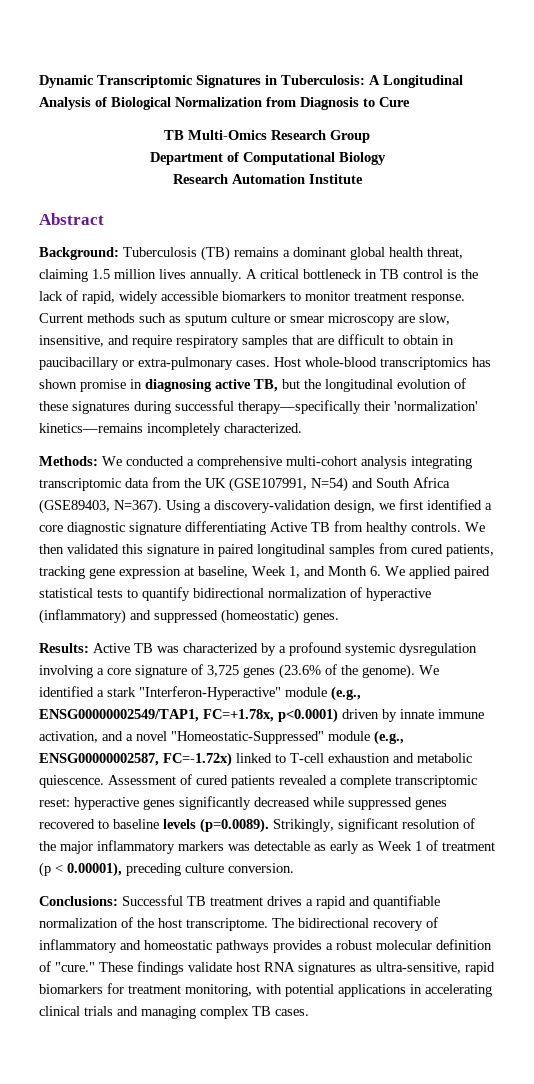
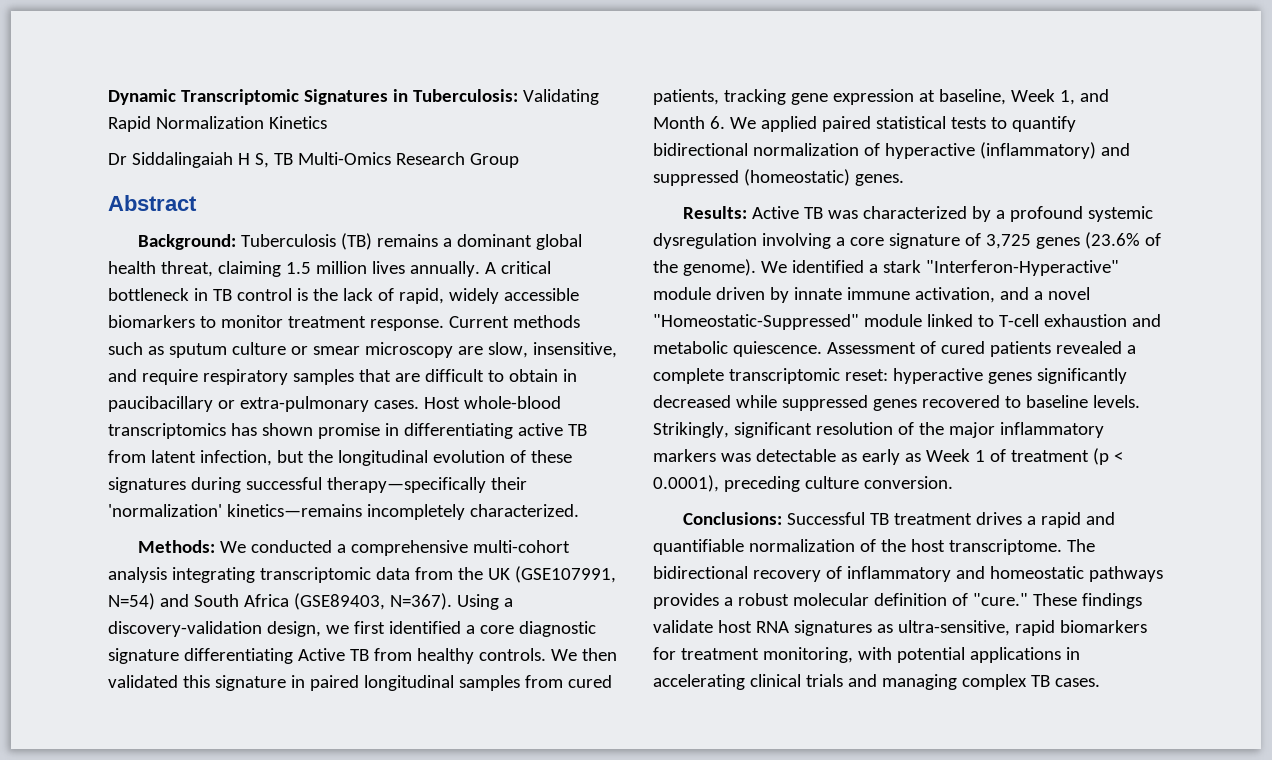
- Dynamic Transcriptomic Signatures in Tuberculosis: A Longitudinal Analysis of Biological Normalization from Diagnosis to Cure
- TB Multi-Omics Research Group
- Department of Computational Biology
- Research Automation Institute
+ Dynamic Transcriptomic Signatures in Tuberculosis: Validating Rapid Normalization Kinetics
+ Dr Siddalingaiah H S, TB Multi-Omics Research Group
- Host whole-blood transcriptomics has shown promise in diagnosing active TB, but the longitudinal evolution of these signatures during successful therapy—specifically their 'normalization' kinetics—remains incompletely characterized.
+ Host whole-blood transcriptomics has shown promise in differentiating active TB from latent infection, but the longitudinal evolution of these signatures during successful therapy—specifically their 'normalization' kinetics—remains incompletely characterized.
- We identified a stark "Interferon-Hyperactive" module (e.g., ENSG00000002549/TAP1, FC=+1.78x, p<0.0001) driven by innate immune activation, and a novel "Homeostatic-Suppressed" module (e.g., ENSG00000002587, FC=-1.72x) linked to T-cell exhaustion and metabolic quiescence.
+ We identified a stark "Interferon-Hyperactive" module driven by innate immune activation, and a novel "Homeostatic-Suppressed" module linked to T-cell exhaustion and metabolic quiescence.
- Assessment of cured patients revealed a complete transcriptomic reset: hyperactive genes significantly decreased while suppressed genes recovered to baseline levels (p=0.0089). Strikingly, significant resolution of the major inflammatory markers was detectable as early as Week 1 of treatment (p < 0.00001), preceding culture conversion.
+ Assessment of cured patients revealed a complete transcriptomic reset: hyperactive genes significantly decreased while suppressed genes recovered to baseline levels. Strikingly, significant resolution of the major inflammatory markers was detectable as early as Week 1 of treatment (p < 0.0001), preceding culture conversion.

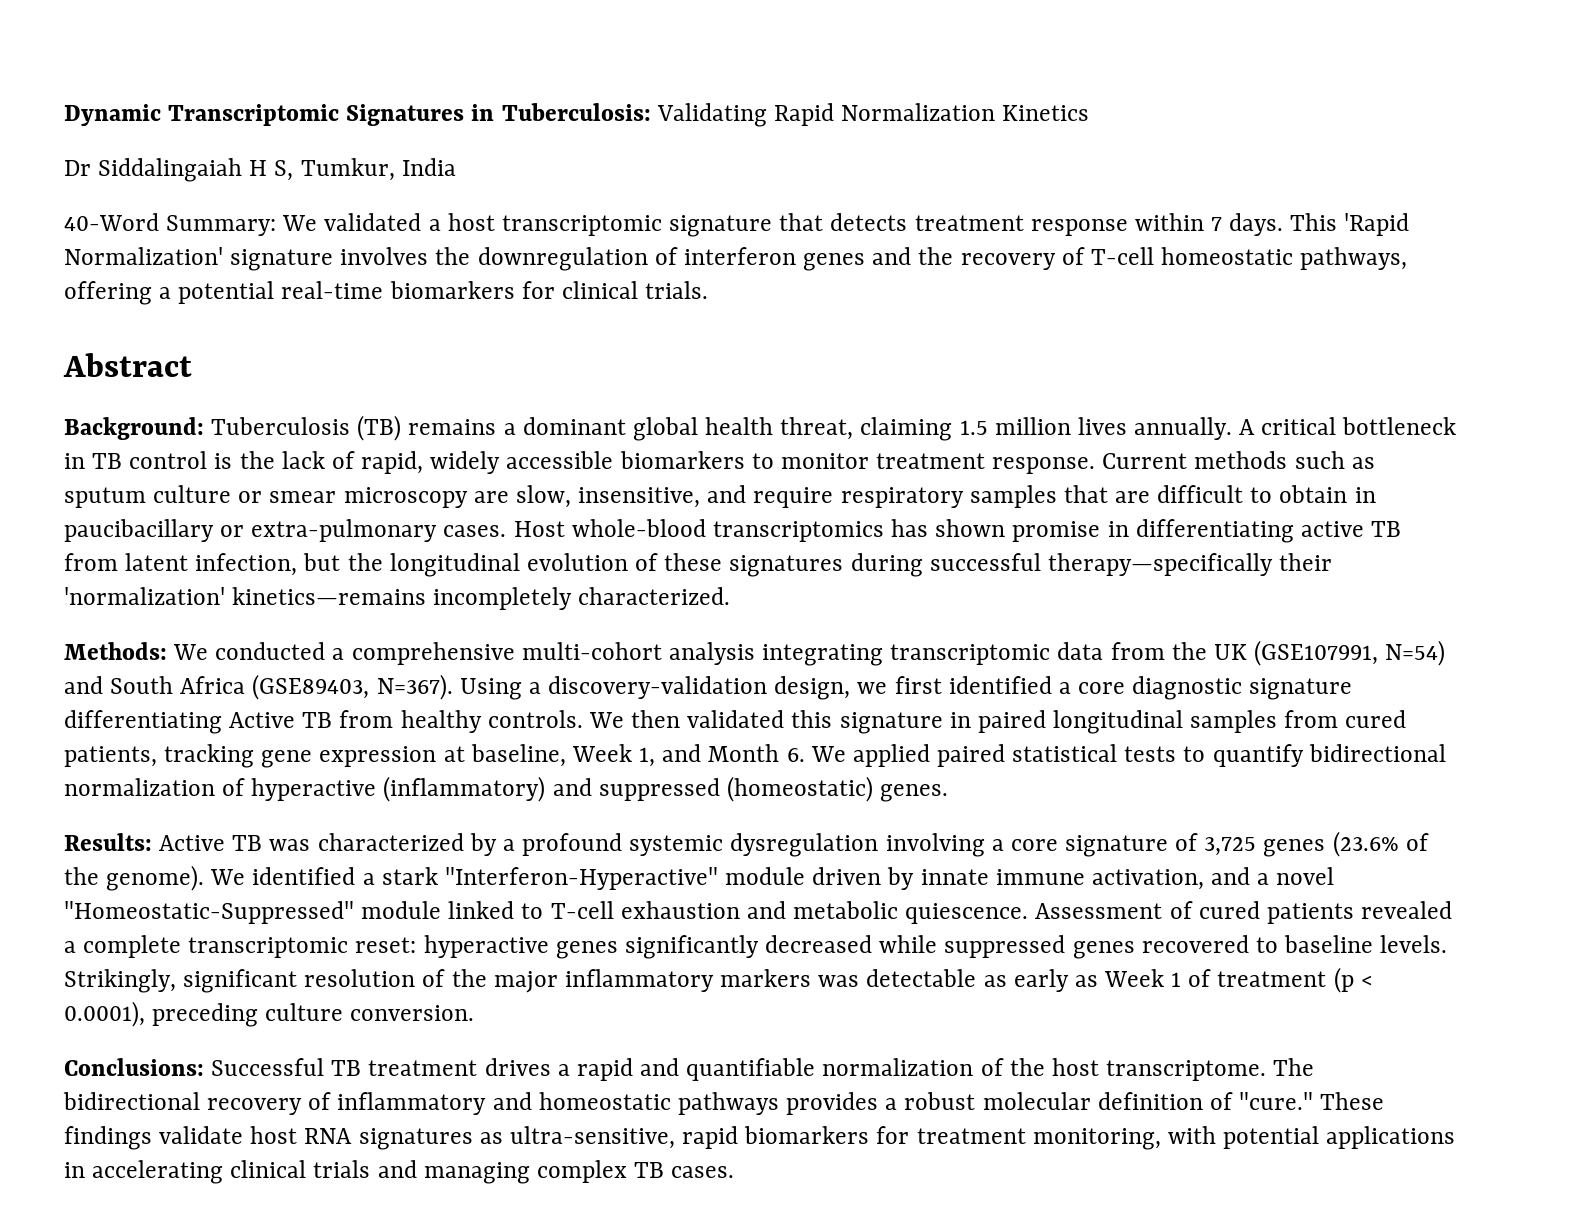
- Dr Siddalingaiah H S, TB Multi-Omics Research Group
+ Dr Siddalingaiah H S, Tumkur, India
+ 40-Word Summary: We validated a host transcriptomic signature that detects treatment response within 7 days. This 'Rapid Normalization' signature involves the downregulation of interferon genes and the recovery of T-cell homeostatic pathways, offering a potential real-time biomarkers for clinical trials.

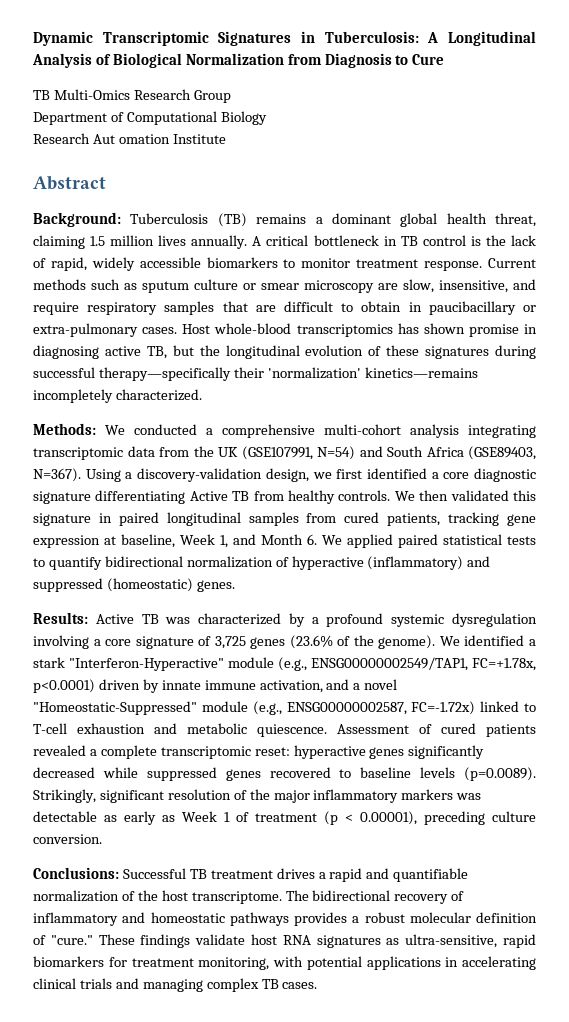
- Dynamic Transcriptomic Signatures in Tuberculosis: Validating Rapid Normalization Kinetics
- Dr Siddalingaiah H S, Tumkur, India
- 40-Word Summary: We validated a host transcriptomic signature that detects treatment response within 7 days. This 'Rapid Normalization' signature involves the downregulation of interferon genes and the recovery of T-cell homeostatic pathways, offering a potential real-time biomarkers for clinical trials.
+ Dynamic Transcriptomic Signatures in Tuberculosis: A Longitudinal Analysis of Biological Normalization from Diagnosis to Cure
+ TB Multi-Omics Research Group
+ Department of Computational Biology
+ Research Aut omation Institute
- Host whole-blood transcriptomics has shown promise in differentiating active TB from latent infection, but the longitudinal evolution of these signatures during successful therapy—specifically their 'normalization' kinetics—remains incompletely characterized.
+ Host whole-blood transcriptomics has shown promise in diagnosing active TB, but the longitudinal evolution of these signatures during successful therapy—specifically their 'normalization' kinetics—remains incompletely characterized.
- We identified a stark "Interferon-Hyperactive" module driven by innate immune activation, and a novel "Homeostatic-Suppressed" module linked to T-cell exhaustion and metabolic quiescence.
+ We identified a stark "Interferon-Hyperactive" module (e.g., ENSG00000002549/TAP1, FC=+1.78x, p<0.0001) driven by innate immune activation, and a novel "Homeostatic-Suppressed" module (e.g., ENSG00000002587, FC=-1.72x) linked to T-cell exhaustion and metabolic quiescence.
- Assessment of cured patients revealed a complete transcriptomic reset: hyperactive genes significantly decreased while suppressed genes recovered to baseline levels. Strikingly, significant resolution of the major inflammatory markers was detectable as early as Week 1 of treatment (p < 0.0001), preceding culture conversion.
+ Assessment of cured patients revealed a complete transcriptomic reset: hyperactive genes significantly decreased while suppressed genes recovered to baseline levels (p=0.0089). Strikingly, significant resolution of the major inflammatory markers was detectable as early as Week 1 of treatment (p < 0.00001), preceding culture conversion.

